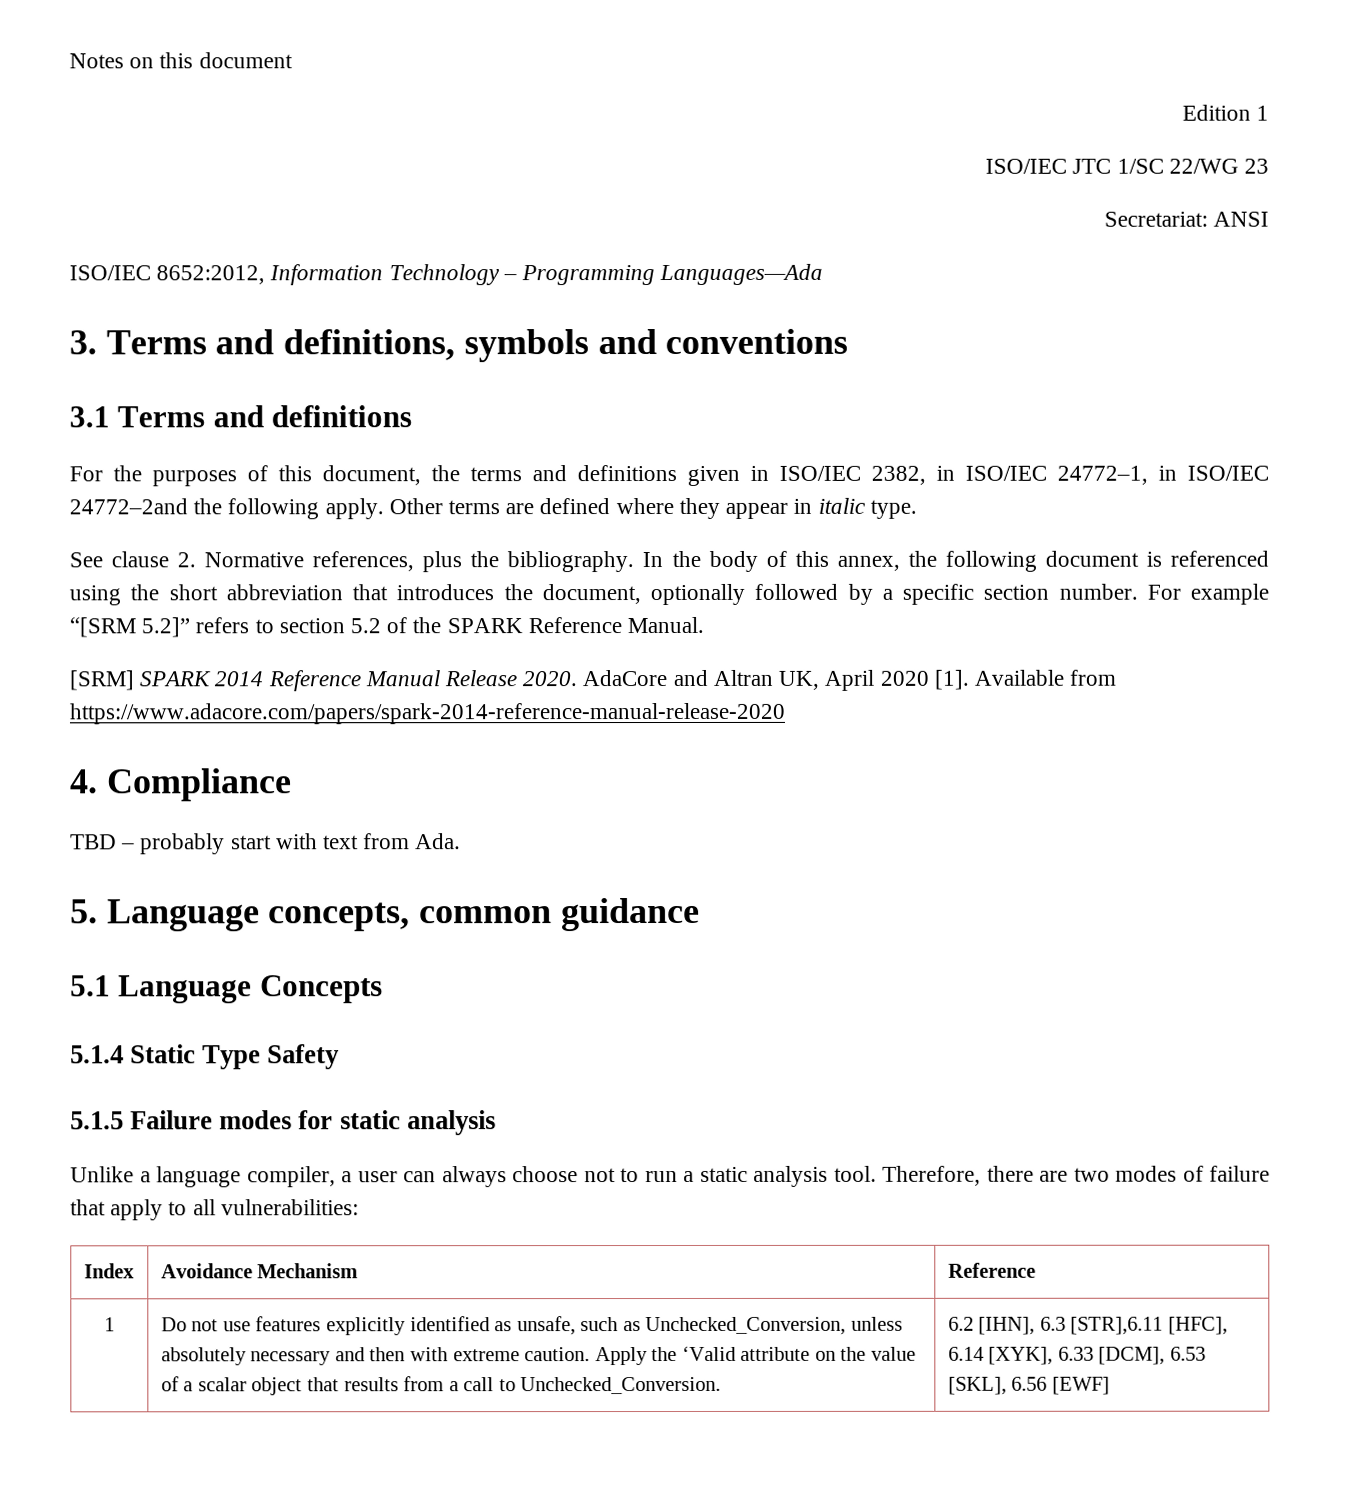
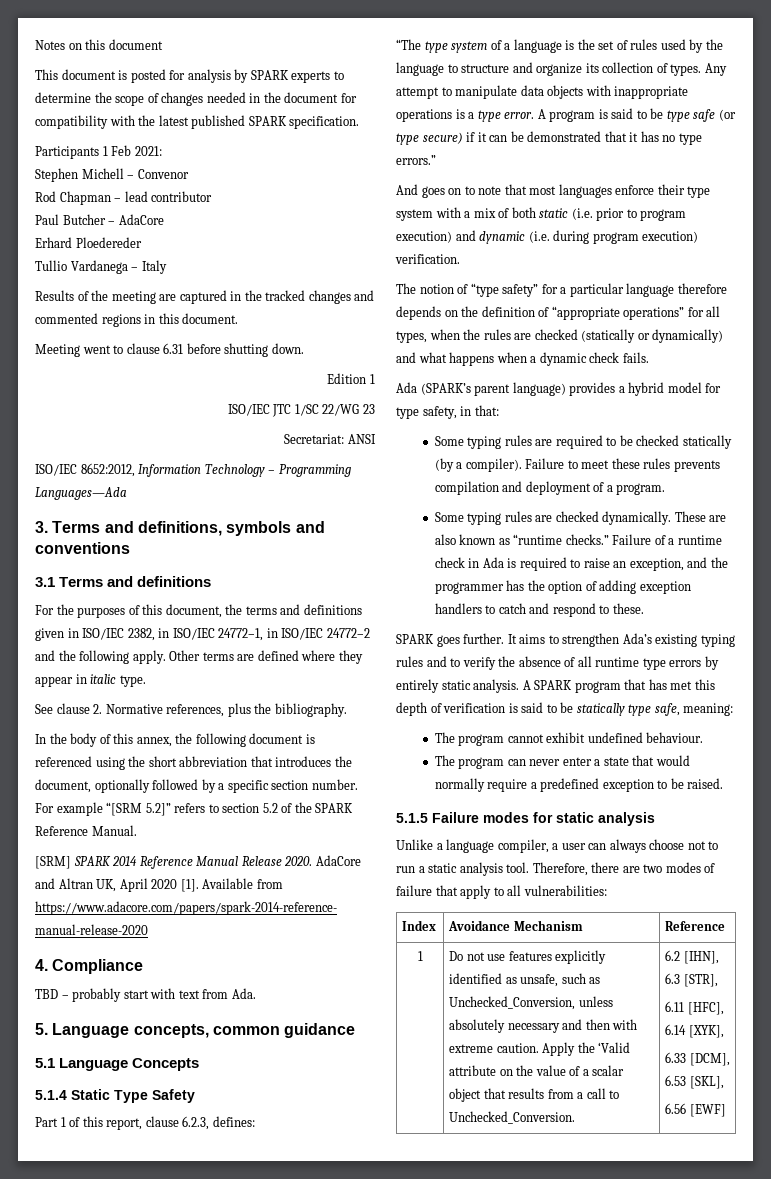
+ This document is posted for analysis by SPARK experts to determine the scope of changes needed in the document for compatibility with the latest published SPARK specification.
+ Participants 1 Feb 2021:
+ Stephen Michell – Convenor
+ Rod Chapman – lead contributor
+ Paul Butcher – AdaCore
+ Erhard Ploedereder
+ Tullio Vardanega – Italy
+ Results of the meeting are captured in the tracked changes and commented regions in this document.
+ Meeting went to clause 6.31 before shutting down.
- For the purposes of this document, the terms and definitions given in ISO/IEC 2382, in ISO/IEC 24772–1, in ISO/IEC 24772–2and the following apply.
+ For the purposes of this document, the terms and definitions given in ISO/IEC 2382, in ISO/IEC 24772–1, in ISO/IEC 24772–2 and the following apply.
- See clause 2. Normative references, plus the bibliography. In the body of this annex, the following document is referenced using the short abbreviation that introduces the document, optionally followed by a specific section number.
+ See clause 2. Normative references, plus the bibliography.
+ In the body of this annex, the following document is referenced using the short abbreviation that introduces the document, optionally followed by a specific section number.
+ Part 1 of this report, clause 6.2.3, defines:
+ “The type system of a language is the set of rules used by the language to structure and organize its collection of types. Any attempt to manipulate data objects with inappropriate operations is a type error. A program is said to be type safe (or type secure) if it can be demonstrated that it has no type errors.”
+ And goes on to note that most languages enforce their type system with a mix of both static (i.e. prior to program execution) and dynamic (i.e. during program execution) verification.
+ The notion of “type safety” for a particular language therefore depends on the definition of “appropriate operations” for all types, when the rules are checked (statically or dynamically) and what happens when a dynamic check fails.
+ Ada (SPARK’s parent language) provides a hybrid model for type safety, in that:
+ Some typing rules are required to be checked statically (by a compiler). Failure to meet these rules prevents compilation and deployment of a program.
+ Some typing rules are checked dynamically. These are also known as “runtime checks.” Failure of a runtime check in Ada is required to raise an exception, and the programmer has the option of adding exception handlers to catch and respond to these.
+ SPARK goes further. It aims to strengthen Ada’s existing typing rules and to verify the absence of all runtime type errors by entirely static analysis. A SPARK program that has met this depth of verification is said to be statically type safe, meaning:
+ The program cannot exhibit undefined behaviour.
+ The program can never enter a state that would normally require a predefined exception to be raised.
- 6.2 [IHN], 6.3 [STR],6.11 [HFC], 6.14 [XYK], 6.33 [DCM], 6.53 [SKL], 6.56 [EWF]
+ 6.2 [IHN], 6.3 [STR],
+ 6.11 [HFC], 6.14 [XYK],
+ 6.33 [DCM], 6.53 [SKL],
+ 6.56 [EWF]

